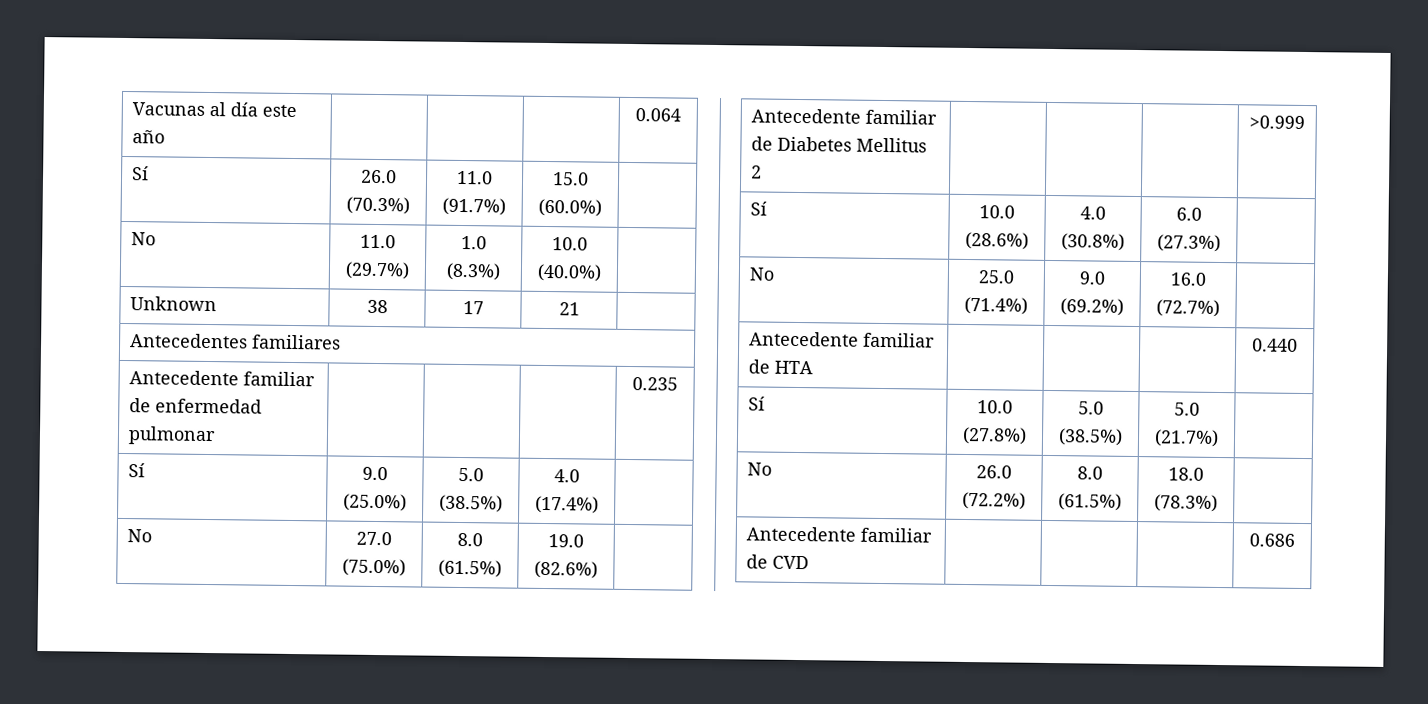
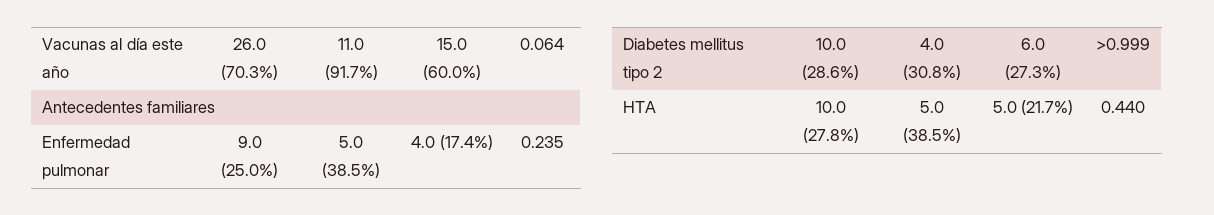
- Vacunas al día este año | | | | 0.064
- Sí | 26.0 (70.3%) | 11.0 (91.7%) | 15.0 (60.0%) |
- No | 11.0 (29.7%) | 1.0 (8.3%) | 10.0 (40.0%) |
- Unknown | 38 | 17 | 21 |
+ Vacunas al día este año | 26.0 (70.3%) | 11.0 (91.7%) | 15.0 (60.0%) | 0.064
  Antecedentes familiares
- Antecedente familiar de enfermedad pulmonar | | | | 0.235
- Sí | 9.0 (25.0%) | 5.0 (38.5%) | 4.0 (17.4%) |
- No | 27.0 (75.0%) | 8.0 (61.5%) | 19.0 (82.6%) |
- Antecedente familiar de Diabetes Mellitus 2 | | | | >0.999
- Sí | 10.0 (28.6%) | 4.0 (30.8%) | 6.0 (27.3%) |
- No | 25.0 (71.4%) | 9.0 (69.2%) | 16.0 (72.7%) |
- Antecedente familiar de HTA | | | | 0.440
- Sí | 10.0 (27.8%) | 5.0 (38.5%) | 5.0 (21.7%) |
- No | 26.0 (72.2%) | 8.0 (61.5%) | 18.0 (78.3%) |
- Antecedente familiar de CVD | | | | 0.686
+ Enfermedad pulmonar | 9.0 (25.0%) | 5.0 (38.5%) | 4.0 (17.4%) | 0.235
+ Diabetes mellitus tipo 2 | 10.0 (28.6%) | 4.0 (30.8%) | 6.0 (27.3%) | >0.999
+ HTA | 10.0 (27.8%) | 5.0 (38.5%) | 5.0 (21.7%) | 0.440

